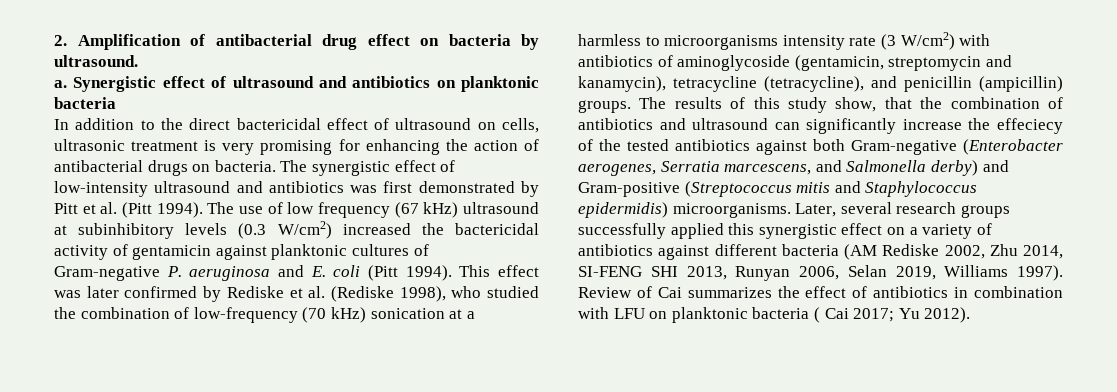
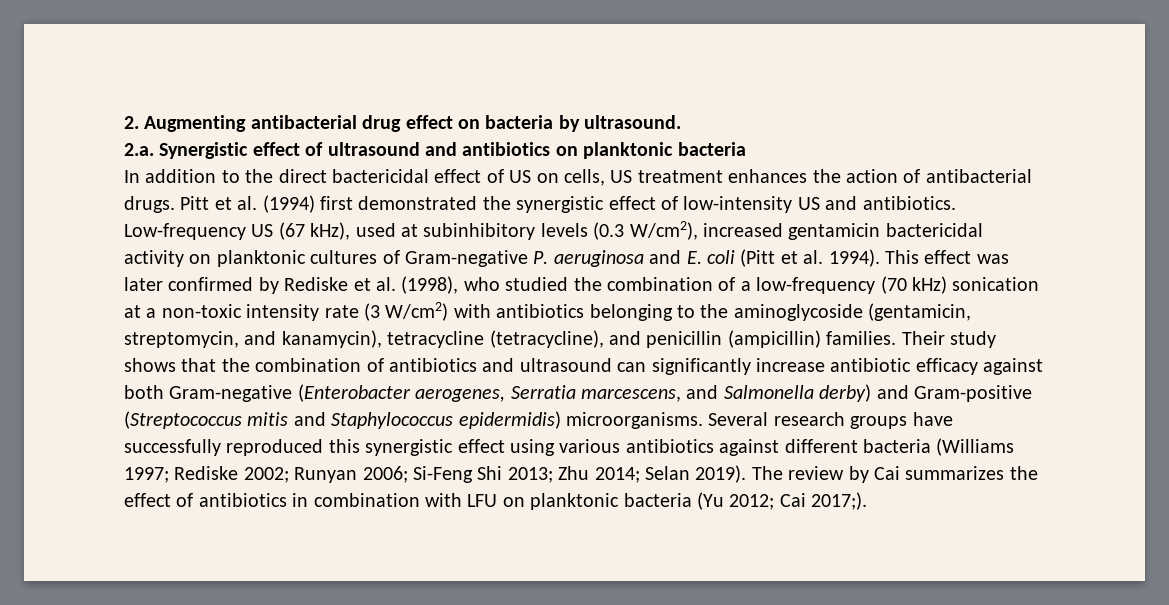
- 2. Amplification of antibacterial drug effect on bacteria by ultrasound.
+ 2. Augmenting antibacterial drug effect on bacteria by ultrasound.
- a. Synergistic effect of ultrasound and antibiotics on planktonic bacteria
+ 2.a. Synergistic effect of ultrasound and antibiotics on planktonic bacteria
- In addition to the direct bactericidal effect of ultrasound on cells, ultrasonic treatment is very promising for enhancing the action of antibacterial drugs on bacteria. The synergistic effect of low-intensity ultrasound and antibiotics was first demonstrated by Pitt et al. (Pitt 1994). The use of low frequency (67 kHz) ultrasound at subinhibitory levels (0.3 W/cm2) increased the bactericidal activity of gentamicin against planktonic cultures of Gram-negative P. aeruginosa and E. coli (Pitt 1994).
+ In addition to the direct bactericidal effect of US on cells, US treatment enhances the action of antibacterial drugs. Pitt et al. (1994) first demonstrated the synergistic effect of low-intensity US and antibiotics. Low-frequency US (67 kHz), used at subinhibitory levels (0.3 W/cm2), increased gentamicin bactericidal activity on planktonic cultures of Gram-negative P. aeruginosa and E. coli (Pitt et al. 1994).
- This effect was later confirmed by Rediske et al. (Rediske 1998), who studied the combination of low-frequency (70 kHz) sonication at a harmless to microorganisms intensity rate (3 W/cm2) with antibiotics of aminoglycoside (gentamicin, streptomycin and kanamycin), tetracycline (tetracycline), and penicillin (ampicillin) groups. The results of this study show, that the combination of antibiotics and ultrasound can significantly increase the effeciecy of the tested antibiotics against both Gram-negative (Enterobacter aerogenes, Serratia marcescens, and Salmonella derby) and Gram-positive (Streptococcus mitis and Staphylococcus epidermidis) microorganisms.
+ This effect was later confirmed by Rediske et al. (1998), who studied the combination of a low-frequency (70 kHz) sonication at a non-toxic intensity rate (3 W/cm2) with antibiotics belonging to the aminoglycoside (gentamicin, streptomycin, and kanamycin), tetracycline (tetracycline), and penicillin (ampicillin) families. Their study shows that the combination of antibiotics and ultrasound can significantly increase antibiotic efficacy against both Gram-negative (Enterobacter aerogenes, Serratia marcescens, and Salmonella derby) and Gram-positive (Streptococcus mitis and Staphylococcus epidermidis) microorganisms.
- Later, several research groups successfully applied this synergistic effect on a variety of antibiotics against different bacteria (AM Rediske 2002, Zhu 2014, SI-FENG SHI 2013, Runyan 2006, Selan 2019, Williams 1997). Review of Cai summarizes the effect of antibiotics in combination with LFU on planktonic bacteria ( Cai 2017; Yu 2012).
+ Several research groups have successfully reproduced this synergistic effect using various antibiotics against different bacteria (Williams 1997; Rediske 2002; Runyan 2006; Si-Feng Shi 2013; Zhu 2014; Selan 2019). The review by Cai summarizes the effect of antibiotics in combination with LFU on planktonic bacteria (Yu 2012; Cai 2017;).

